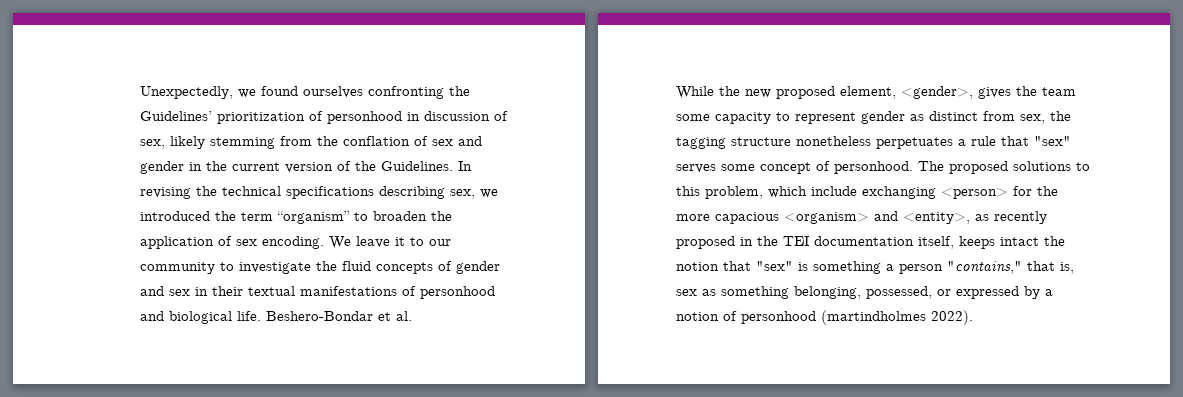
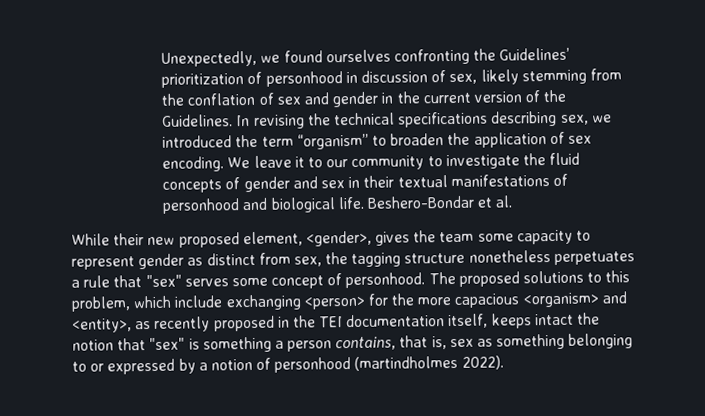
- While the new proposed element, <gender>, gives the team some capacity to represent gender as distinct from sex, the tagging structure nonetheless perpetuates a rule that "sex" serves some concept of personhood.
+ While their new proposed element, <gender>, gives the team some capacity to represent gender as distinct from sex, the tagging structure nonetheless perpetuates a rule that "sex" serves some concept of personhood.
- The proposed solutions to this problem, which include exchanging <person> for the more capacious <organism> and <entity>, as recently proposed in the TEI documentation itself, keeps intact the notion that "sex" is something a person "contains," that is, sex as something belonging, possessed, or expressed by a notion of personhood (martindholmes 2022).
+ The proposed solutions to this problem, which include exchanging <person> for the more capacious <organism> and <entity>, as recently proposed in the TEI documentation itself, keeps intact the notion that "sex" is something a person contains, that is, sex as something belonging to or expressed by a notion of personhood (martindholmes 2022).

